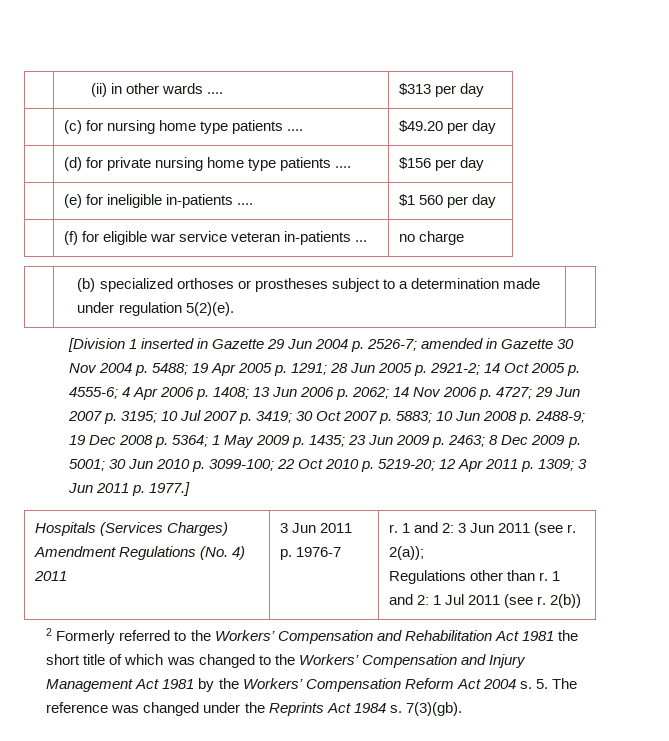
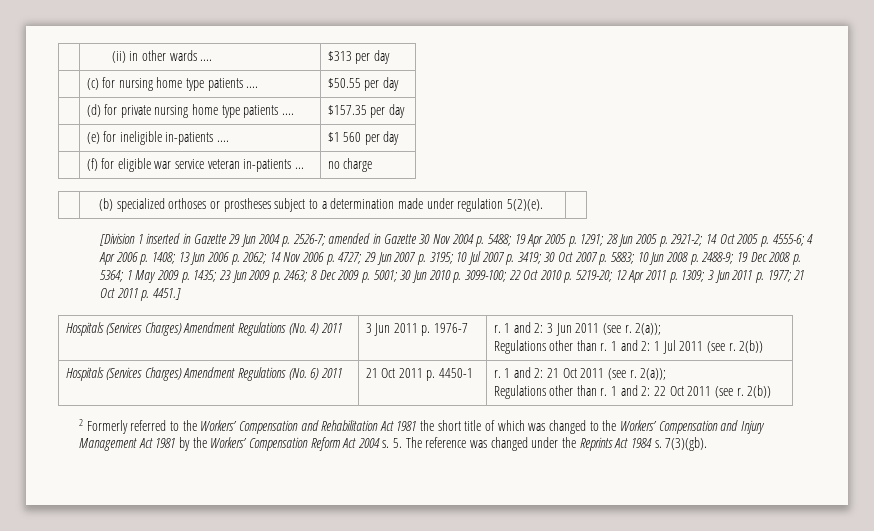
- | (c) for nursing home type patients .... | $49.20 per day
+ | (c) for nursing home type patients .... | $50.55 per day
- | (d) for private nursing home type patients .... | $156 per day
+ | (d) for private nursing home type patients .... | $157.35 per day
- 3 Jun 2011 p. 1977.]
+ 3 Jun 2011 p. 1977; 21 Oct 2011 p. 4451.]
+ Hospitals (Services Charges) Amendment Regulations (No. 6) 2011 | 21 Oct 2011 p. 4450-1 | r. 1 and 2: 21 Oct 2011 (see r. 2(a));
+ Regulations other than r. 1 and 2: 22 Oct 2011 (see r. 2(b))

